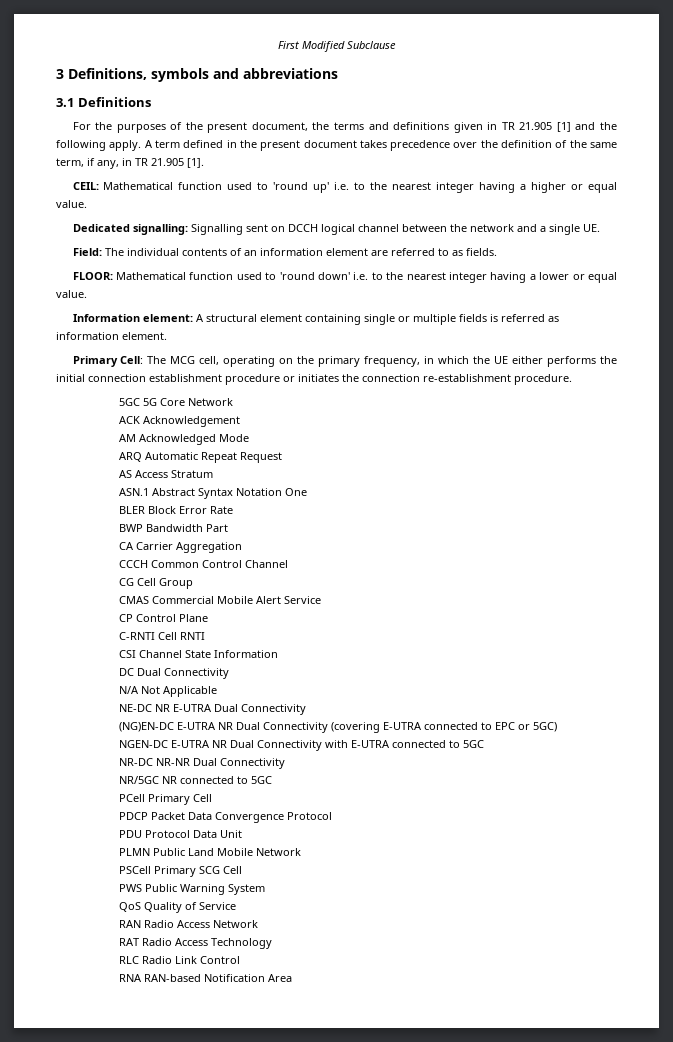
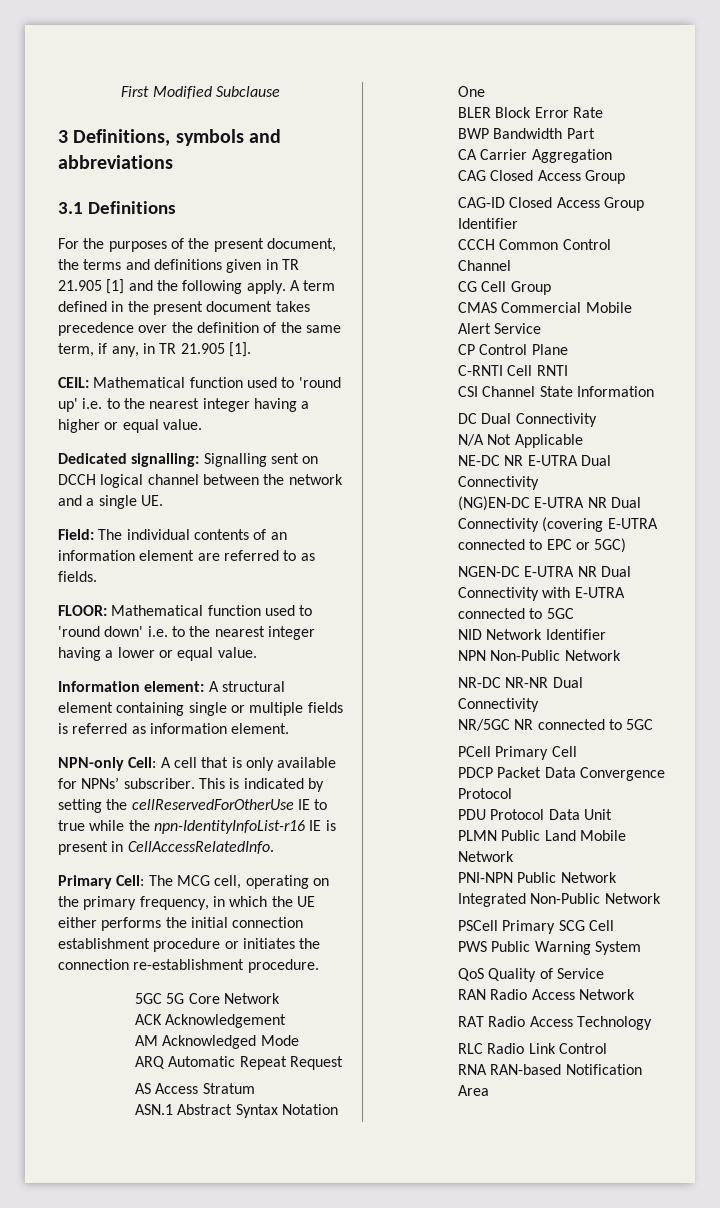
+ NPN-only Cell: A cell that is only available for NPNs’ subscriber. This is indicated by setting the cellReservedForOtherUse IE to true while the npn-IdentityInfoList-r16 IE is present in CellAccessRelatedInfo.
+ CAG Closed Access Group
+ CAG-ID Closed Access Group Identifier
+ NID Network Identifier
+ NPN Non-Public Network
+ PNI-NPN Public Network Integrated Non-Public Network

